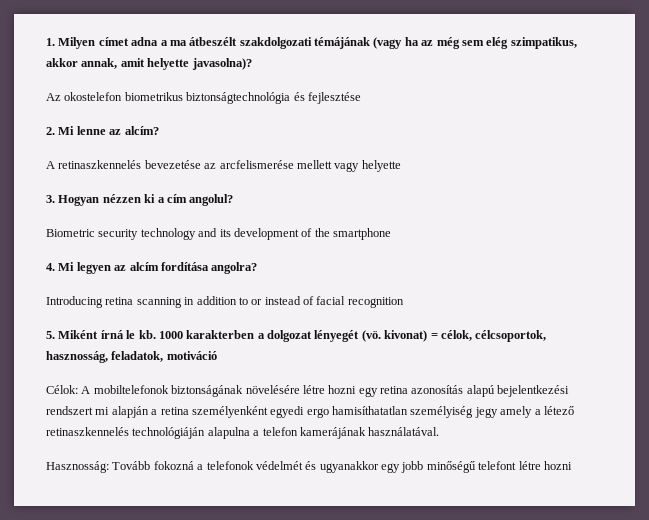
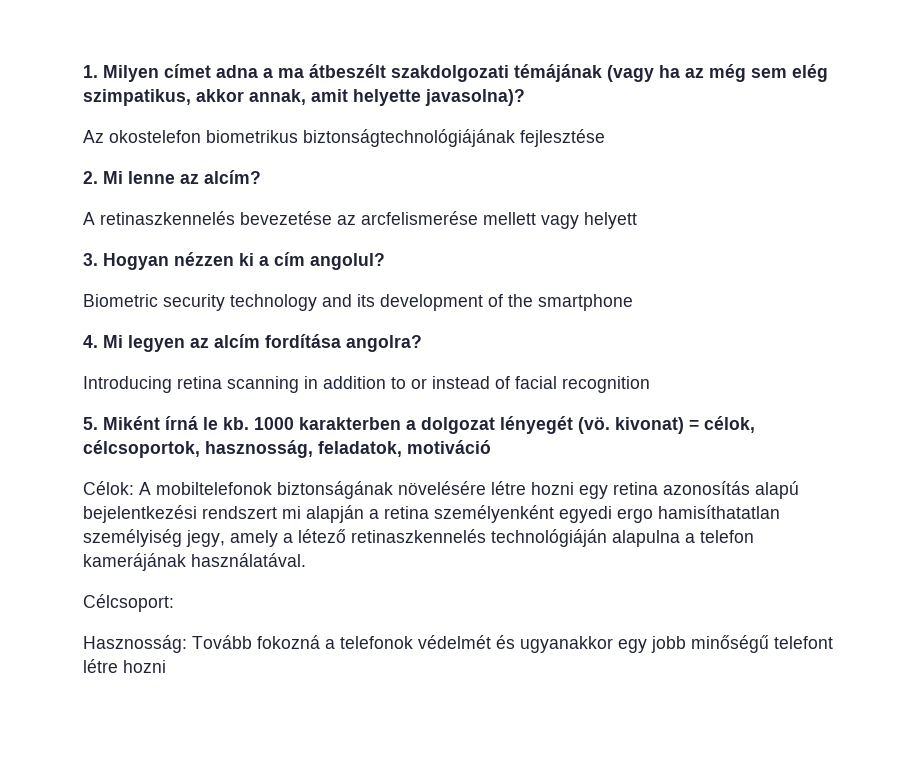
- Az okostelefon biometrikus biztonságtechnológia és fejlesztése
+ Az okostelefon biometrikus biztonságtechnológiájának fejlesztése
- A retinaszkennelés bevezetése az arcfelismerése mellett vagy helyette
+ A retinaszkennelés bevezetése az arcfelismerése mellett vagy helyett
- Célok: A mobiltelefonok biztonságának növelésére létre hozni egy retina azonosítás alapú bejelentkezési rendszert mi alapján a retina személyenként egyedi ergo hamisíthatatlan személyiség jegy amely a létező retinaszkennelés technológiáján alapulna a telefon kamerájának használatával.
+ Célok: A mobiltelefonok biztonságának növelésére létre hozni egy retina azonosítás alapú bejelentkezési rendszert mi alapján a retina személyenként egyedi ergo hamisíthatatlan személyiség jegy, amely a létező retinaszkennelés technológiáján alapulna a telefon kamerájának használatával.
+ Célcsoport:

